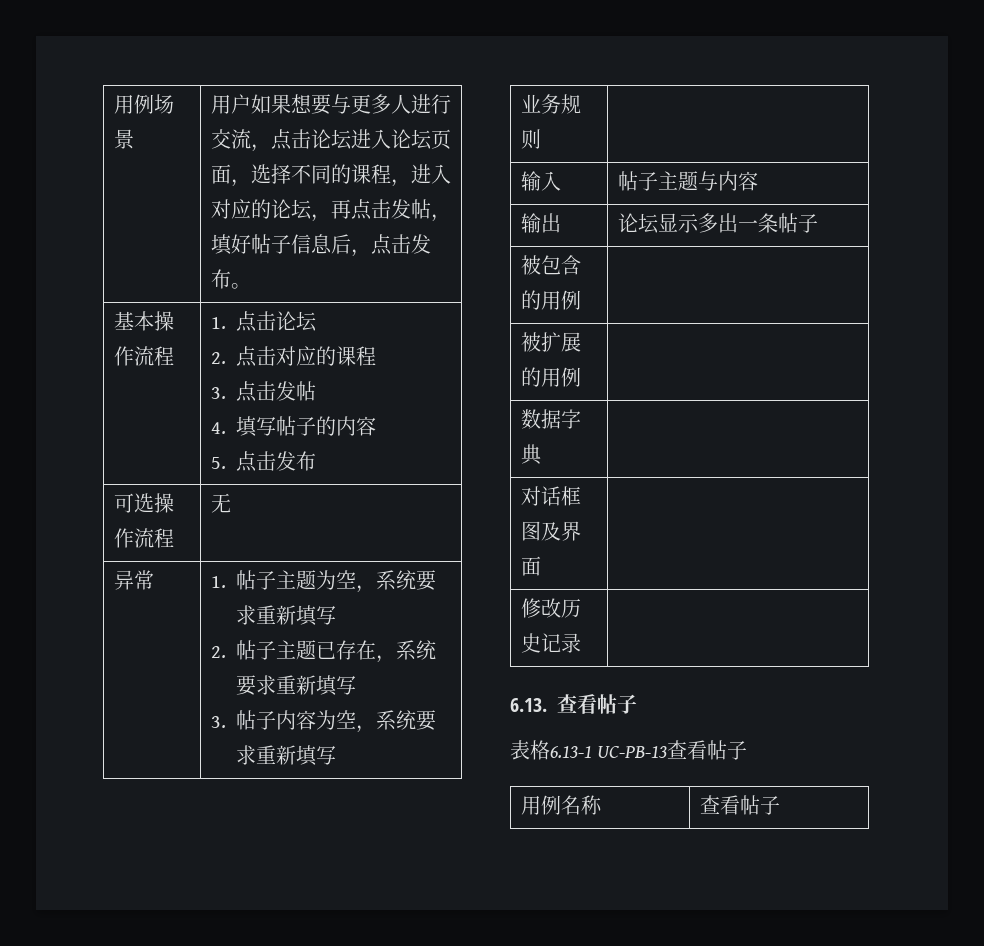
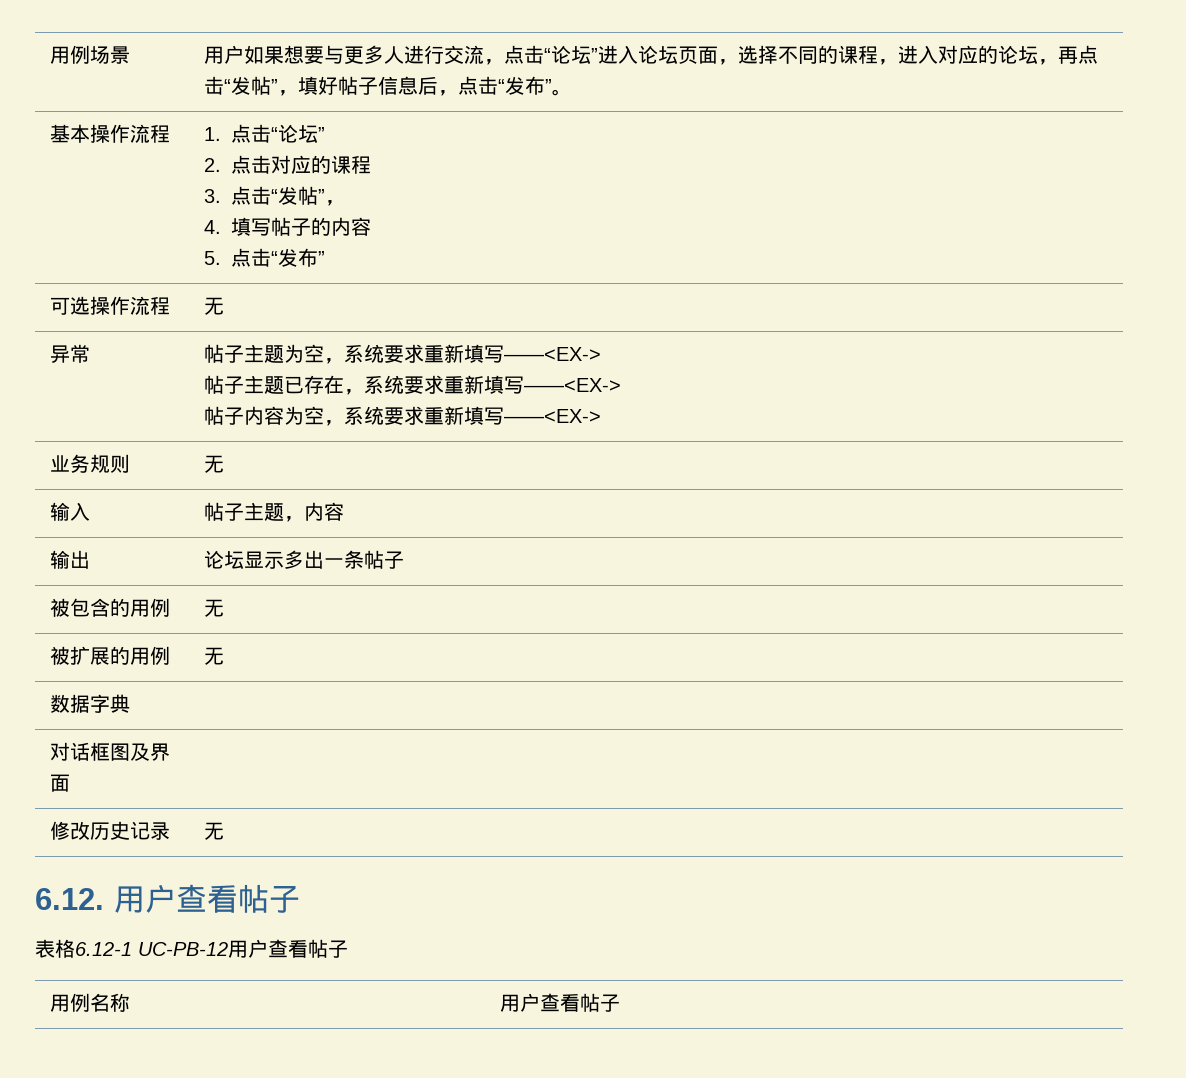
- 用例场景 | 用户如果想要与更多人进行交流，点击论坛进入论坛页面，选择不同的课程，进入对应的论坛，再点击发帖，填好帖子信息后，点击发布。
+ 用例场景 | 用户如果想要与更多人进行交流，点击“论坛”进入论坛页面，选择不同的课程，进入对应的论坛，再点击“发帖”，填好帖子信息后，点击“发布”。
- 基本操作流程 | 1.点击论坛
+ 基本操作流程 | 1.点击“论坛”
  2.点击对应的课程
- 3.点击发帖
+ 3.点击“发帖”，
  4.填写帖子的内容
- 5.点击发布
+ 5.点击“发布”
- 异常 | 1.帖子主题为空，系统要求重新填写
- 2.帖子主题已存在，系统要求重新填写
- 3.帖子内容为空，系统要求重新填写
+ 异常 | 帖子主题为空，系统要求重新填写——<EX->
+ 帖子主题已存在，系统要求重新填写——<EX->
+ 帖子内容为空，系统要求重新填写——<EX->
- 业务规则 |
+ 业务规则 | 无
- 输入 | 帖子主题与内容
+ 输入 | 帖子主题，内容
- 被包含的用例 |
+ 被包含的用例 | 无
- 被扩展的用例 |
+ 被扩展的用例 | 无
- 修改历史记录 |
- 6.13.查看帖子
+ 修改历史记录 | 无
+ 6.12.用户查看帖子
- 表格6.13-1 UC-PB-13查看帖子
+ 表格6.12-1 UC-PB-12用户查看帖子
- 用例名称 | 查看帖子
+ 用例名称 | 用户查看帖子

